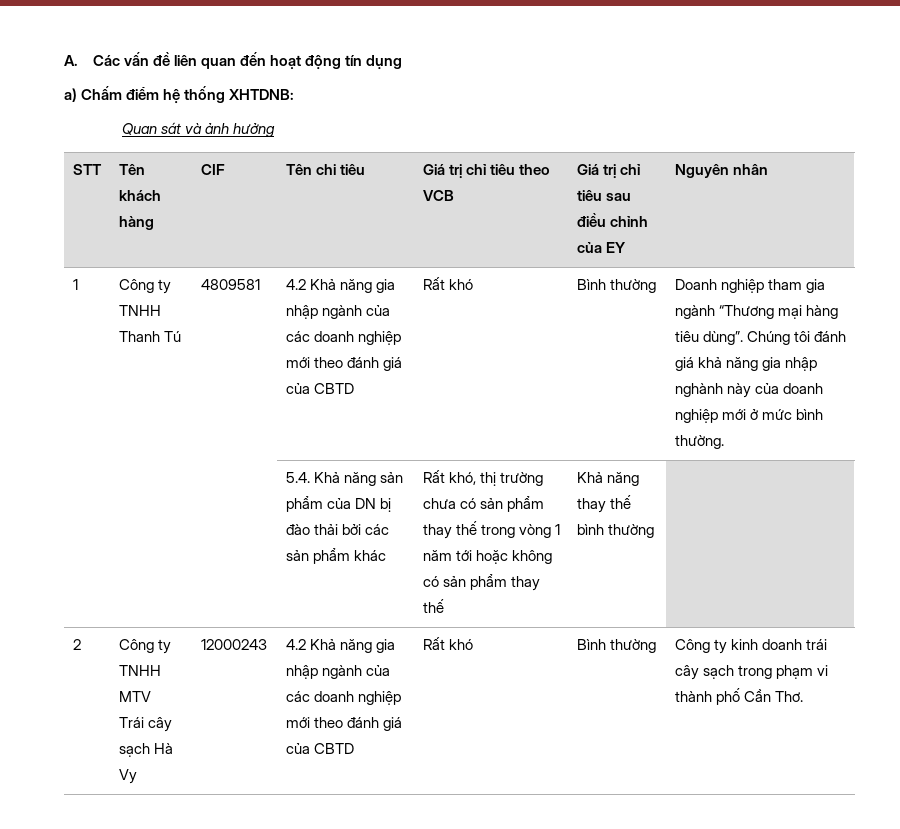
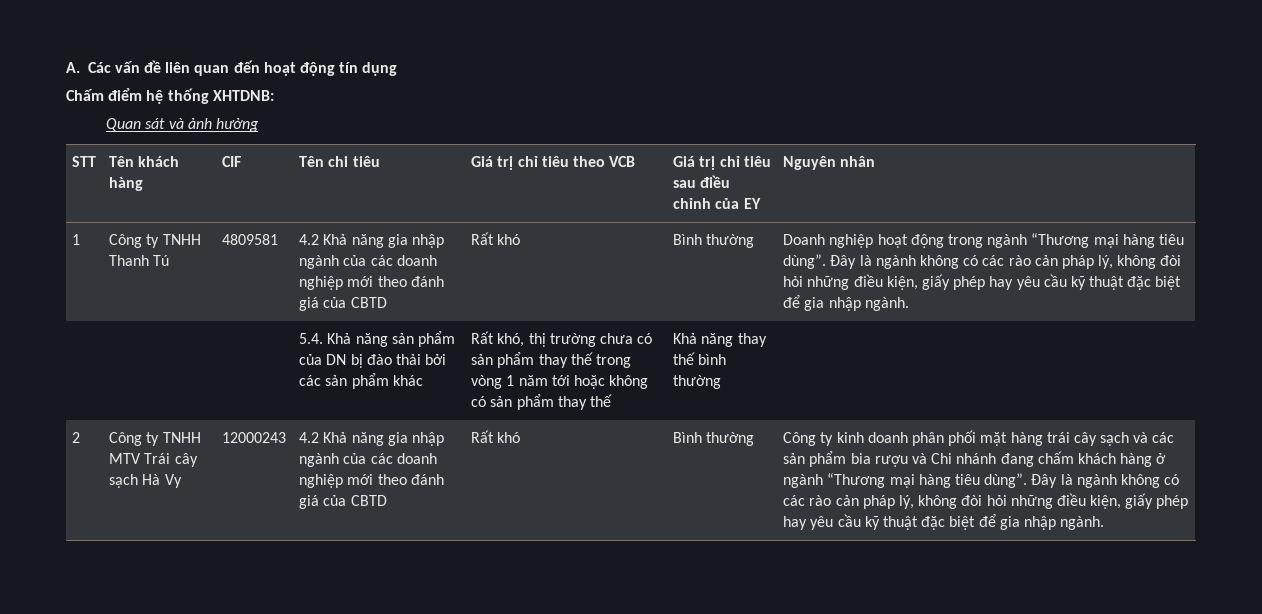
- a) Chấm điểm hệ thống XHTDNB:
+ Chấm điểm hệ thống XHTDNB:
- Doanh nghiệp tham gia ngành “Thương mại hàng tiêu dùng”. Chúng tôi đánh giá khả năng gia nhập nghành này của doanh nghiệp mới ở mức bình thường.
+ Doanh nghiệp hoạt động trong ngành “Thương mại hàng tiêu dùng”. Đây là ngành không có các rào cản pháp lý, không đòi hỏi những điều kiện, giấy phép hay yêu cầu kỹ thuật đặc biệt để gia nhập ngành.
- Công ty TNHH MTV
- Trái cây sạch Hà Vy
+ Công ty TNHH MTV Trái cây sạch Hà Vy
- Công ty kinh doanh trái cây sạch trong phạm vi thành phố Cần Thơ.
+ Công ty kinh doanh phân phối mặt hàng trái cây sạch và các sản phẩm bia rượu và Chi nhánh đang chấm khách hàng ở ngành “Thương mại hàng tiêu dùng”. Đây là ngành không có các rào cản pháp lý, không đòi hỏi những điều kiện, giấy phép hay yêu cầu kỹ thuật đặc biệt để gia nhập ngành.

